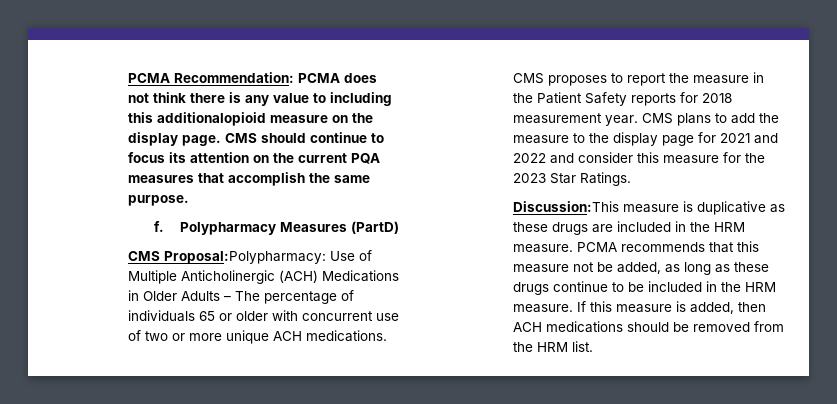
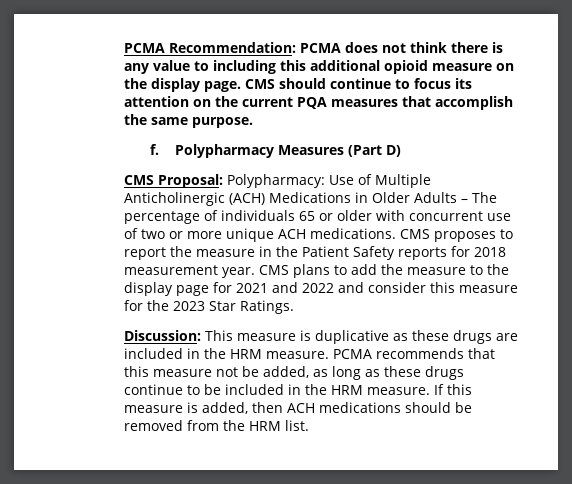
- PCMA Recommendation: PCMA does not think there is any value to including this additionalopioid measure on the display page.
+ PCMA Recommendation: PCMA does not think there is any value to including this additional opioid measure on the display page.
- Polypharmacy Measures (PartD)
- CMS Proposal:Polypharmacy: Use of Multiple Anticholinergic (ACH) Medications in Older Adults – The percentage of individuals 65 or older with concurrent use of two or more unique ACH medications.
+ Polypharmacy Measures (Part D)
+ CMS Proposal: Polypharmacy: Use of Multiple Anticholinergic (ACH) Medications in Older Adults – The percentage of individuals 65 or older with concurrent use of two or more unique ACH medications.
- Discussion:This measure is duplicative as these drugs are included in the HRM measure.
+ Discussion: This measure is duplicative as these drugs are included in the HRM measure.

